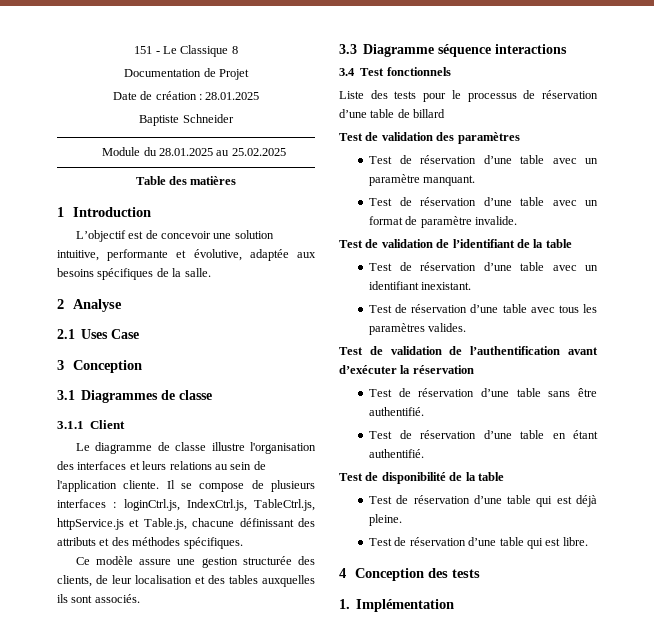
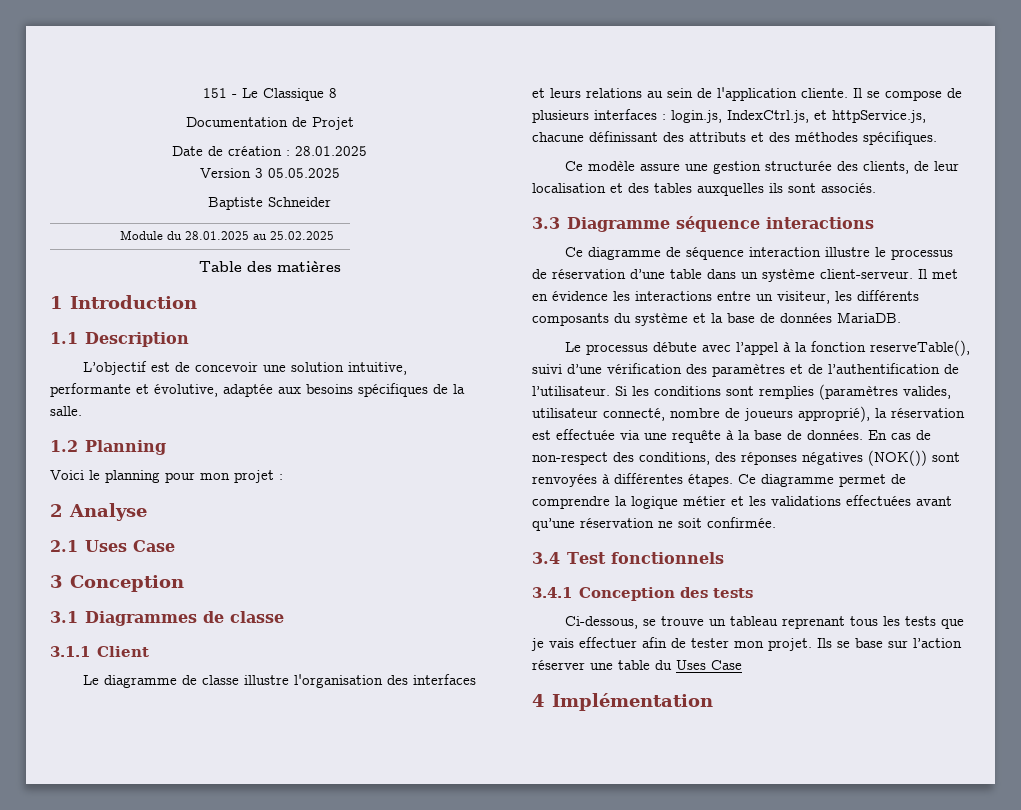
+ Version 3 05.05.2025
+ 1.1 Description
+ 1.2 Planning
+ Voici le planning pour mon projet :
- Il se compose de plusieurs interfaces : loginCtrl.js, IndexCtrl.js, TableCtrl.js, httpService.js et Table.js, chacune définissant des attributs et des méthodes spécifiques.
+ Il se compose de plusieurs interfaces : login.js, IndexCtrl.js, et httpService.js, chacune définissant des attributs et des méthodes spécifiques.
+ Ce diagramme de séquence interaction illustre le processus de réservation d’une table dans un système client-serveur. Il met en évidence les interactions entre un visiteur, les différents composants du système et la base de données MariaDB.
+ Le processus débute avec l’appel à la fonction reserveTable(), suivi d’une vérification des paramètres et de l’authentification de l’utilisateur. Si les conditions sont remplies (paramètres valides, utilisateur connecté, nombre de joueurs approprié), la réservation est effectuée via une requête à la base de données. En cas de non-respect des conditions, des réponses négatives (NOK()) sont renvoyées à différentes étapes. Ce diagramme permet de comprendre la logique métier et les validations effectuées avant qu’une réservation ne soit confirmée.
  3.4 Test fonctionnels
- Liste des tests pour le processus de réservation d’une table de billard
- Test de validation des paramètres
- Test de réservation d’une table avec un paramètre manquant.
- Test de réservation d’une table avec un format de paramètre invalide.
- Test de validation de l’identifiant de la table
- Test de réservation d’une table avec un identifiant inexistant.
- Test de réservation d’une table avec tous les paramètres valides.
- Test de validation de l’authentification avant d’exécuter la réservation
- Test de réservation d’une table sans être authentifié.
- Test de réservation d’une table en étant authentifié.
- Test de disponibilité de la table
- Test de réservation d’une table qui est déjà pleine.
- Test de réservation d’une table qui est libre.
- 4 Conception des tests
- 1. Implémentation
+ 3.4.1 Conception des tests
+ Ci-dessous, se trouve un tableau reprenant tous les tests que je vais effectuer afin de tester mon projet. Ils se base sur l’action réserver une table du Uses Case
+ 4 Implémentation

